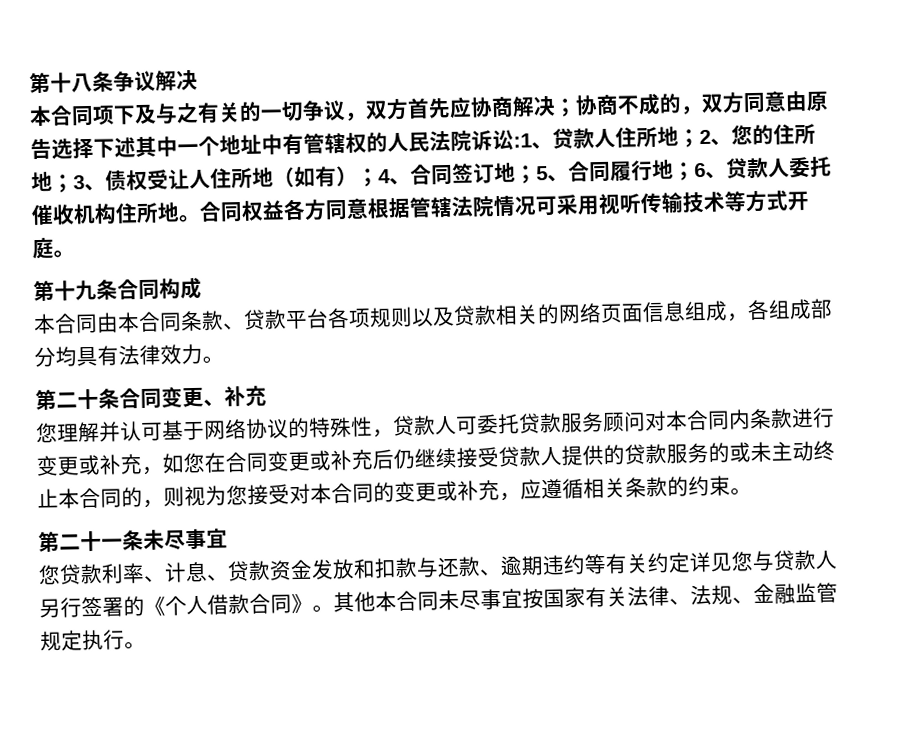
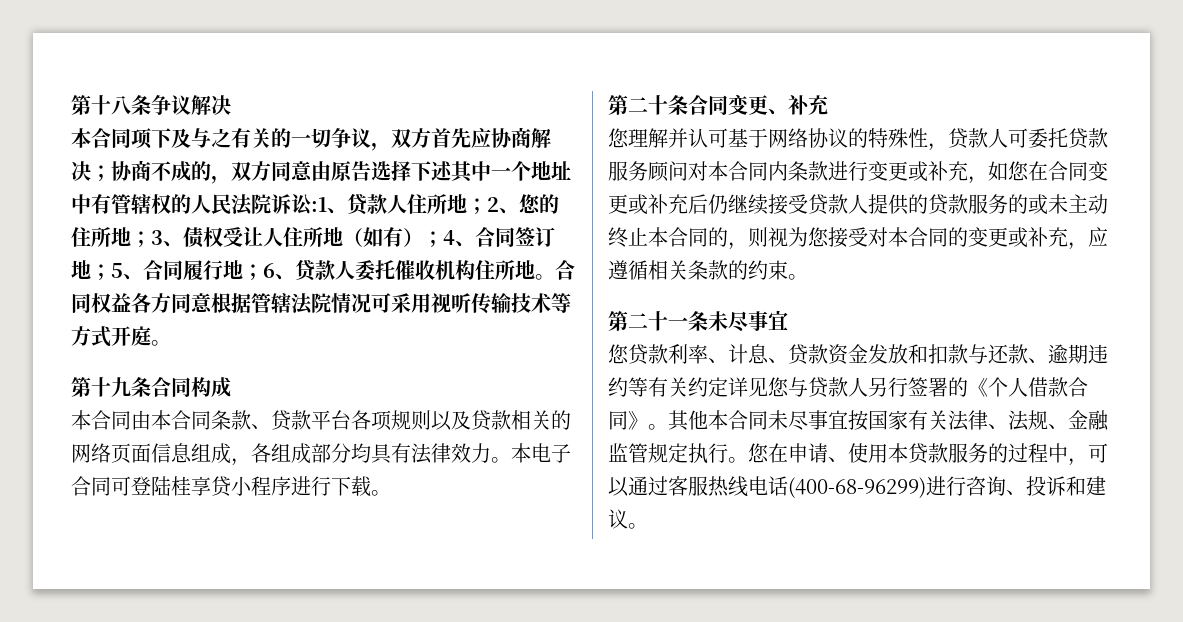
+ 本电子合同可登陆桂享贷小程序进行下载。
+ 您在申请、使用本贷款服务的过程中，可以通过客服热线电话(400-68-96299)进行咨询、投诉和建议。

